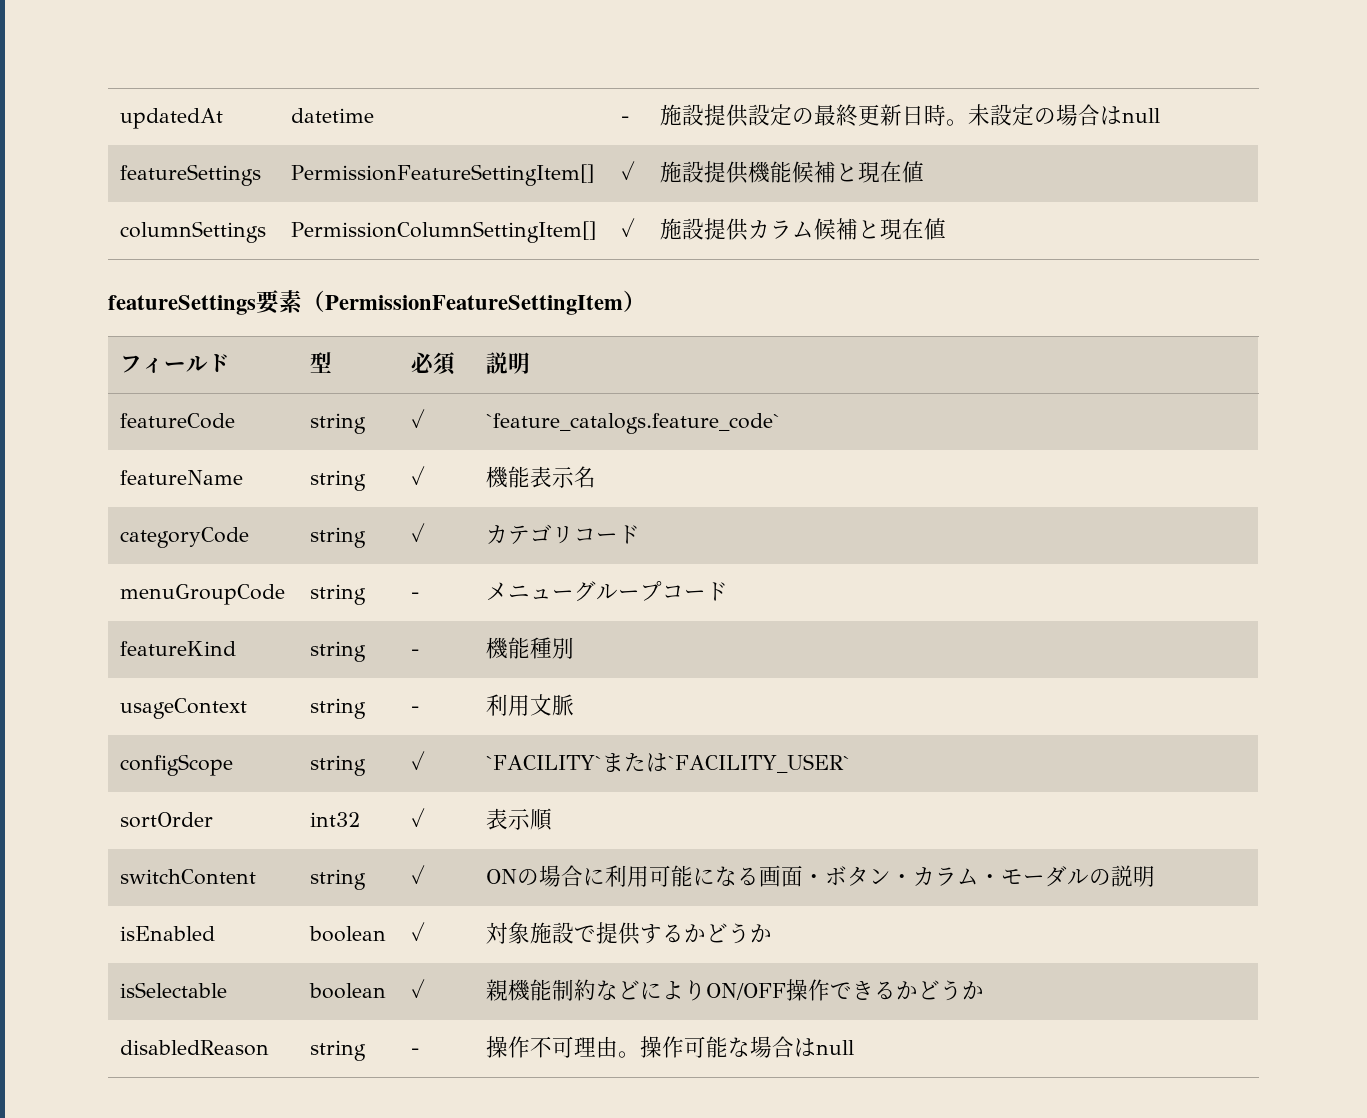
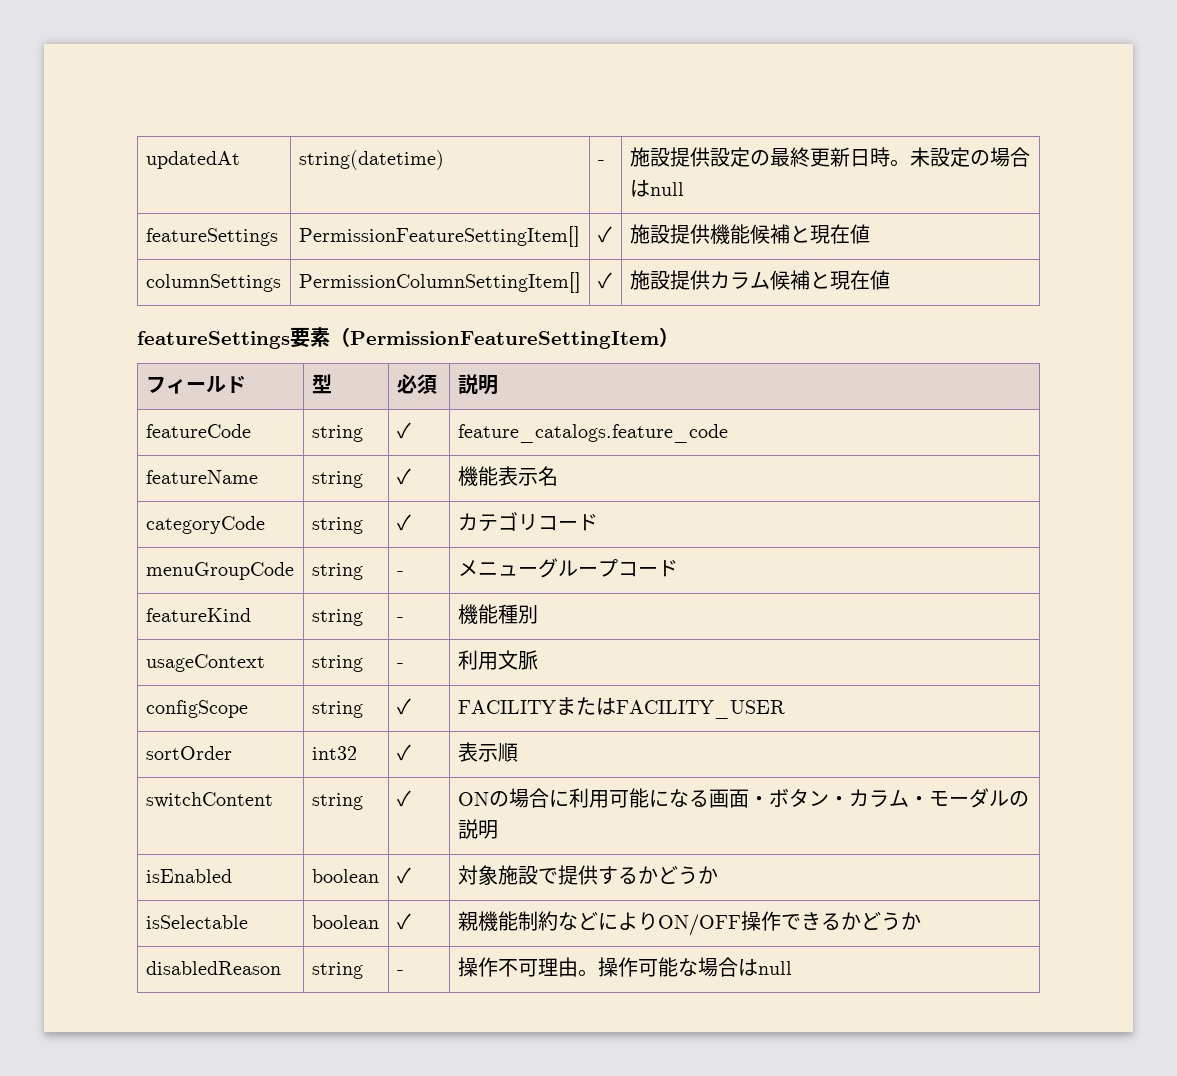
- updatedAt | datetime | - | 施設提供設定の最終更新日時。未設定の場合はnull
+ updatedAt | string(datetime) | - | 施設提供設定の最終更新日時。未設定の場合はnull
- featureCode | string | ✓ | `feature_catalogs.feature_code`
+ featureCode | string | ✓ | feature_catalogs.feature_code
- configScope | string | ✓ | `FACILITY`または`FACILITY_USER`
+ configScope | string | ✓ | FACILITYまたはFACILITY_USER

